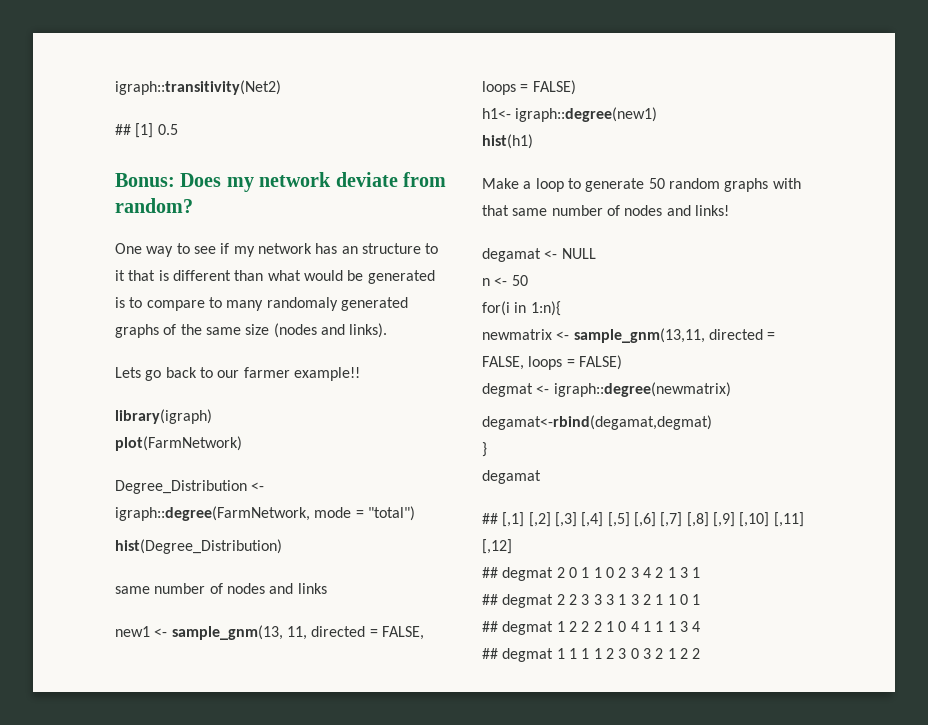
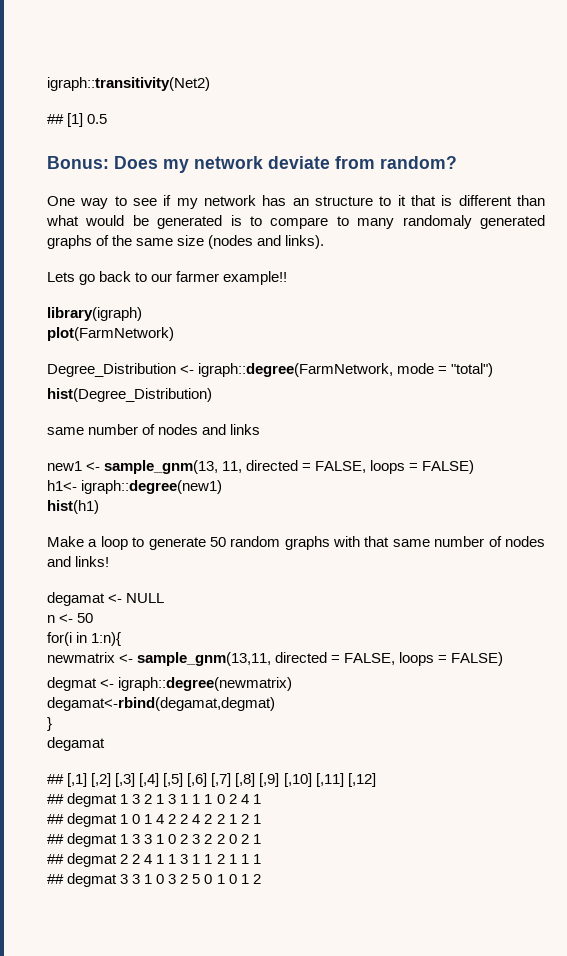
- ## degmat 2 0 1 1 0 2 3 4 2 1 3 1
+ ## degmat 1 3 2 1 3 1 1 1 0 2 4 1
+ ## degmat 1 0 1 4 2 2 4 2 2 1 2 1
+ ## degmat 1 3 3 1 0 2 3 2 2 0 2 1
- ## degmat 2 2 3 3 3 1 3 2 1 1 0 1
- ## degmat 1 2 2 2 1 0 4 1 1 1 3 4
- ## degmat 1 1 1 1 2 3 0 3 2 1 2 2
+ ## degmat 2 2 4 1 1 3 1 1 2 1 1 1
+ ## degmat 3 3 1 0 3 2 5 0 1 0 1 2

